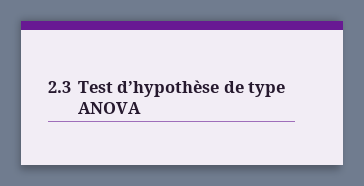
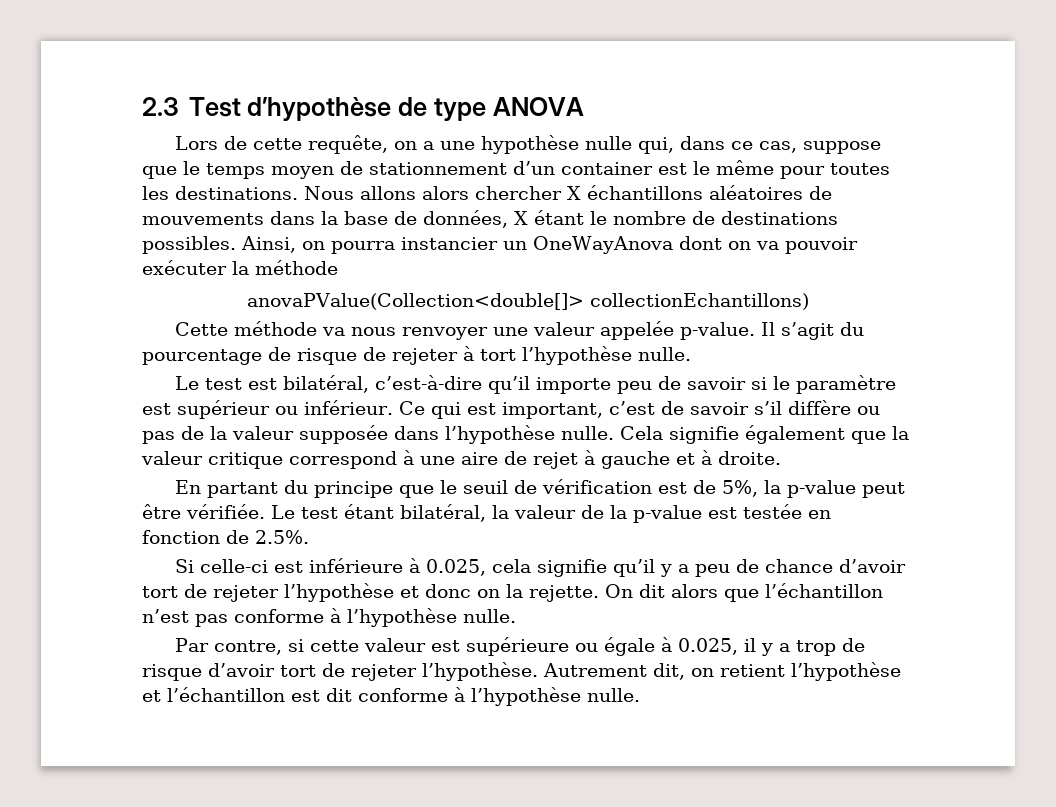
+ Lors de cette requête, on a une hypothèse nulle qui, dans ce cas, suppose que le temps moyen de stationnement d’un container est le même pour toutes les destinations. Nous allons alors chercher X échantillons aléatoires de mouvements dans la base de données, X étant le nombre de destinations possibles. Ainsi, on pourra instancier un OneWayAnova dont on va pouvoir exécuter la méthode
+ anovaPValue(Collection<double[]> collectionEchantillons)
+ Cette méthode va nous renvoyer une valeur appelée p-value. Il s’agit du pourcentage de risque de rejeter à tort l’hypothèse nulle.
+ Le test est bilatéral, c’est-à-dire qu’il importe peu de savoir si le paramètre est supérieur ou inférieur. Ce qui est important, c’est de savoir s’il diffère ou pas de la valeur supposée dans l’hypothèse nulle. Cela signifie également que la valeur critique correspond à une aire de rejet à gauche et à droite.
+ En partant du principe que le seuil de vérification est de 5%, la p-value peut être vérifiée. Le test étant bilatéral, la valeur de la p-value est testée en fonction de 2.5%.
+ Si celle-ci est inférieure à 0.025, cela signifie qu’il y a peu de chance d’avoir tort de rejeter l’hypothèse et donc on la rejette. On dit alors que l’échantillon n’est pas conforme à l’hypothèse nulle.
+ Par contre, si cette valeur est supérieure ou égale à 0.025, il y a trop de risque d’avoir tort de rejeter l’hypothèse. Autrement dit, on retient l’hypothèse et l’échantillon est dit conforme à l’hypothèse nulle.

